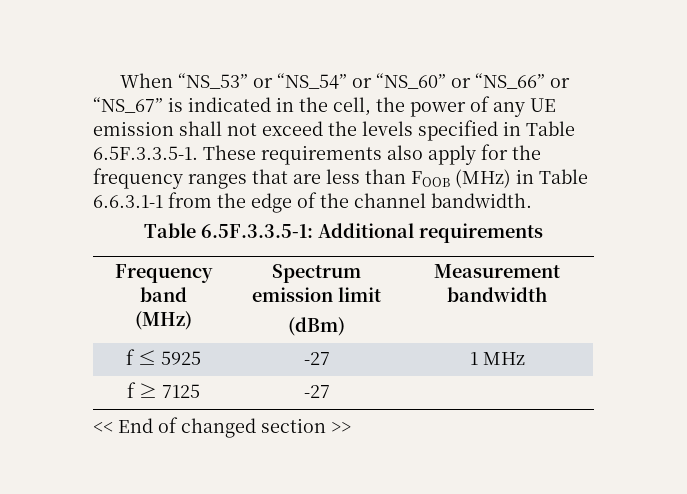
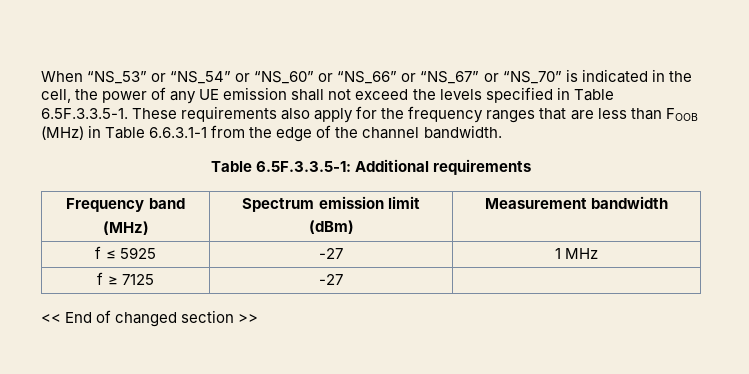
- When “NS_53” or “NS_54” or “NS_60” or “NS_66” or “NS_67” is indicated in the cell, the power of any UE emission shall not exceed the levels specified in Table 6.5F.3.3.5-1. These requirements also apply for the frequency ranges that are less than FOOB (MHz) in Table 6.6.3.1-1 from the edge of the channel bandwidth.
+ When “NS_53” or “NS_54” or “NS_60” or “NS_66” or “NS_67” or “NS_70” is indicated in the cell, the power of any UE emission shall not exceed the levels specified in Table 6.5F.3.3.5-1. These requirements also apply for the frequency ranges that are less than FOOB (MHz) in Table 6.6.3.1-1 from the edge of the channel bandwidth.

